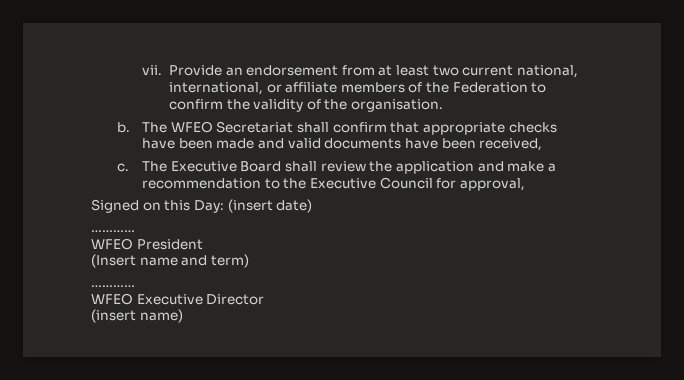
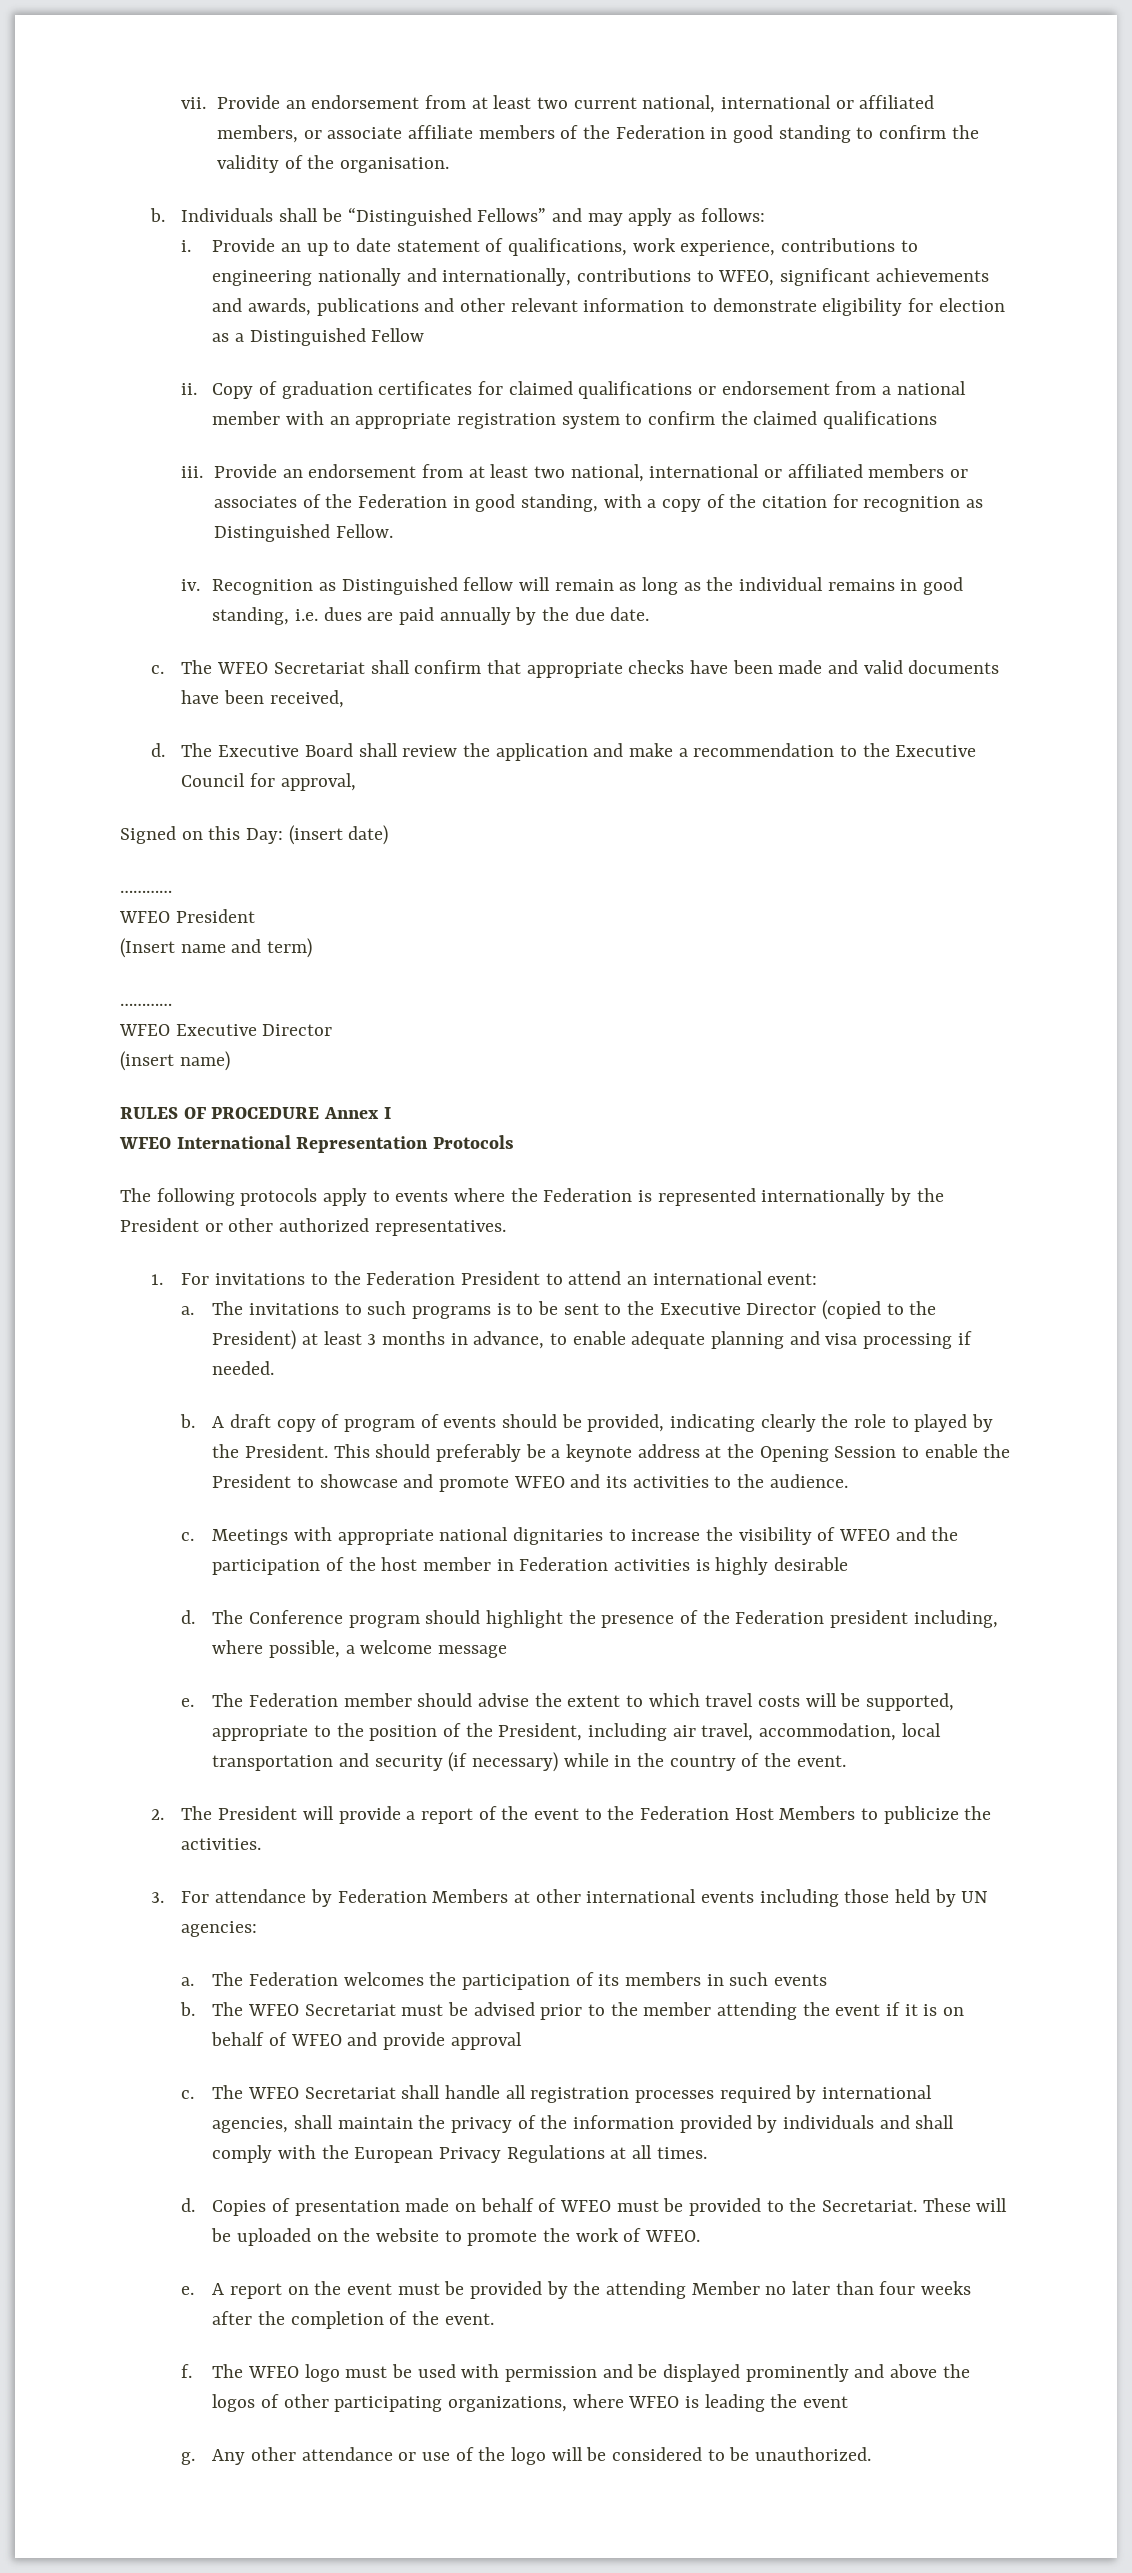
- Provide an endorsement from at least two current national, international, or affiliate members of the Federation to confirm the validity of the organisation.
+ Provide an endorsement from at least two current national, international or affiliated members, or associate affiliate members of the Federation in good standing to confirm the validity of the organisation.
+ Individuals shall be “Distinguished Fellows” and may apply as follows:
+ i. Provide an up to date statement of qualifications, work experience, contributions to engineering nationally and internationally, contributions to WFEO, significant achievements and awards, publications and other relevant information to demonstrate eligibility for election as a Distinguished Fellow
+ ii. Copy of graduation certificates for claimed qualifications or endorsement from a national member with an appropriate registration system to confirm the claimed qualifications
+ iii. Provide an endorsement from at least two national, international or affiliated members or associates of the Federation in good standing, with a copy of the citation for recognition as Distinguished Fellow.
+ iv. Recognition as Distinguished fellow will remain as long as the individual remains in good standing, i.e. dues are paid annually by the due date.
+ c.
  The WFEO Secretariat shall confirm that appropriate checks have been made and valid documents have been received,
- c.
+ d.
+ RULES OF PROCEDURE Annex I
+ WFEO International Representation Protocols
+ The following protocols apply to events where the Federation is represented internationally by the President or other authorized representatives.
+ 1. For invitations to the Federation President to attend an international event:
+ a. The invitations to such programs is to be sent to the Executive Director (copied to the President) at least 3 months in advance, to enable adequate planning and visa processing if needed.
+ b. A draft copy of program of events should be provided, indicating clearly the role to played by the President. This should preferably be a keynote address at the Opening Session to enable the President to showcase and promote WFEO and its activities to the audience.
+ c. Meetings with appropriate national dignitaries to increase the visibility of WFEO and the participation of the host member in Federation activities is highly desirable
+ d. The Conference program should highlight the presence of the Federation president including, where possible, a welcome message
+ e. The Federation member should advise the extent to which travel costs will be supported, appropriate to the position of the President, including air travel, accommodation, local transportation and security (if necessary) while in the country of the event.
+ 2. The President will provide a report of the event to the Federation Host Members to publicize the activities.
+ 3. For attendance by Federation Members at other international events including those held by UN agencies:
+ a. The Federation welcomes the participation of its members in such events
+ b. The WFEO Secretariat must be advised prior to the member attending the event if it is on behalf of WFEO and provide approval
+ c. The WFEO Secretariat shall handle all registration processes required by international agencies, shall maintain the privacy of the information provided by individuals and shall comply with the European Privacy Regulations at all times.
+ d. Copies of presentation made on behalf of WFEO must be provided to the Secretariat. These will be uploaded on the website to promote the work of WFEO.
+ e. A report on the event must be provided by the attending Member no later than four weeks after the completion of the event.
+ f. The WFEO logo must be used with permission and be displayed prominently and above the logos of other participating organizations, where WFEO is leading the event
+ g. Any other attendance or use of the logo will be considered to be unauthorized.

